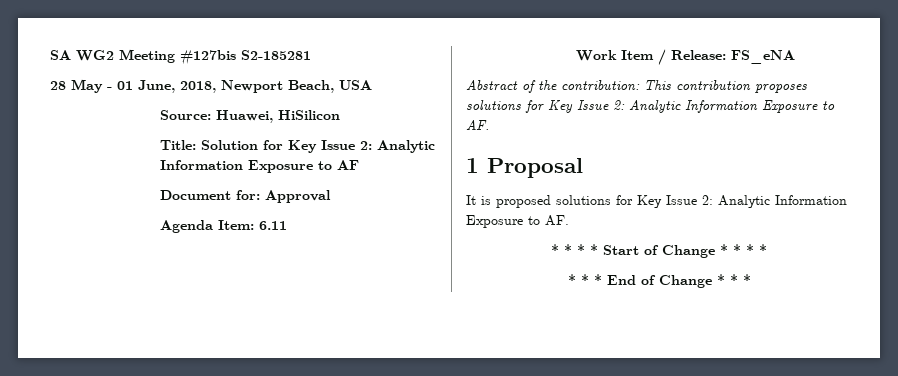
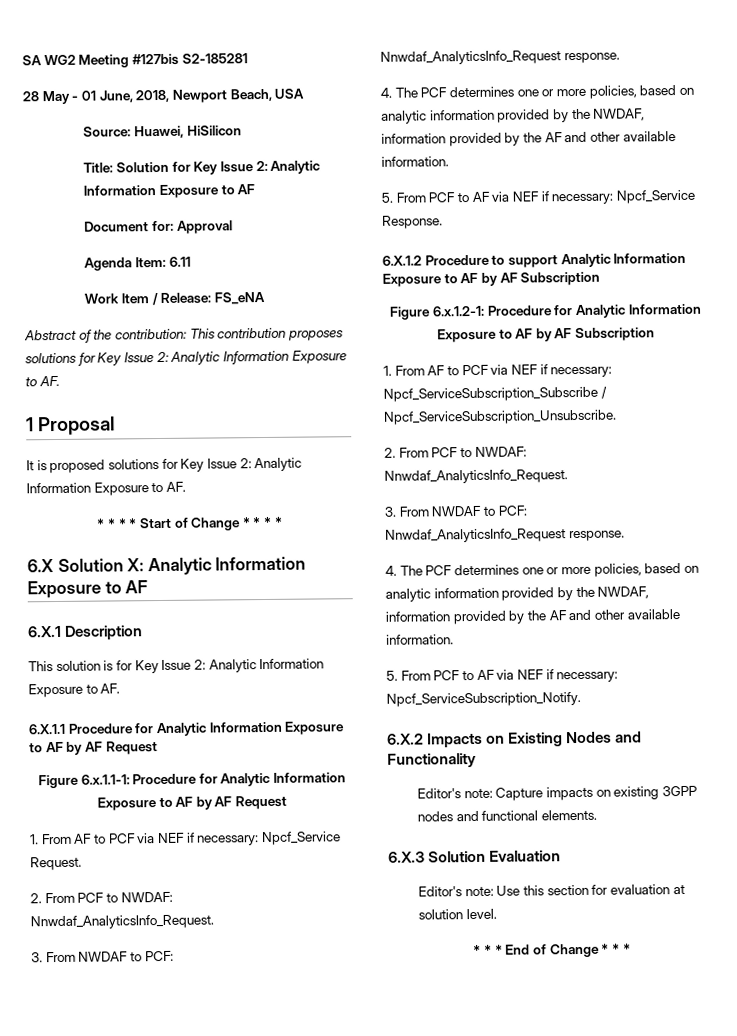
+ 6.X Solution X: Analytic Information Exposure to AF
+ 6.X.1 Description
+ This solution is for Key Issue 2: Analytic Information Exposure to AF.
+ 6.X.1.1 Procedure for Analytic Information Exposure to AF by AF Request
+ Figure 6.x.1.1-1: Procedure for Analytic Information Exposure to AF by AF Request
+ 1. From AF to PCF via NEF if necessary: Npcf_Service Request.
+ 2. From PCF to NWDAF: Nnwdaf_AnalyticsInfo_Request.
+ 3. From NWDAF to PCF: Nnwdaf_AnalyticsInfo_Request response.
+ 4. The PCF determines one or more policies, based on analytic information provided by the NWDAF, information provided by the AF and other available information.
+ 5. From PCF to AF via NEF if necessary: Npcf_Service Response.
+ 6.X.1.2 Procedure to support Analytic Information Exposure to AF by AF Subscription
+ Figure 6.x.1.2-1: Procedure for Analytic Information Exposure to AF by AF Subscription
+ 1. From AF to PCF via NEF if necessary: Npcf_ServiceSubscription_Subscribe / Npcf_ServiceSubscription_Unsubscribe.
+ 2. From PCF to NWDAF: Nnwdaf_AnalyticsInfo_Request.
+ 3. From NWDAF to PCF: Nnwdaf_AnalyticsInfo_Request response.
+ 4. The PCF determines one or more policies, based on analytic information provided by the NWDAF, information provided by the AF and other available information.
+ 5. From PCF to AF via NEF if necessary: Npcf_ServiceSubscription_Notify.
+ 6.X.2 Impacts on Existing Nodes and Functionality
+ Editor's note: Capture impacts on existing 3GPP nodes and functional elements.
+ 6.X.3 Solution Evaluation
+ Editor's note: Use this section for evaluation at solution level.

